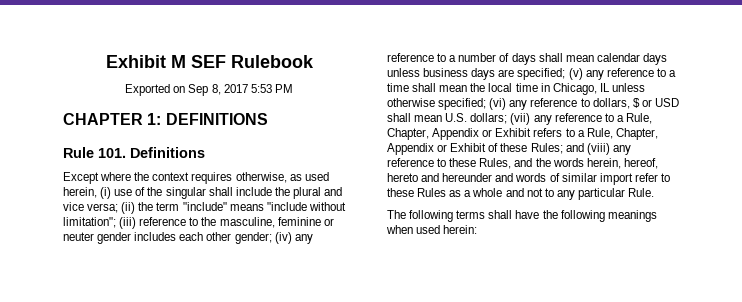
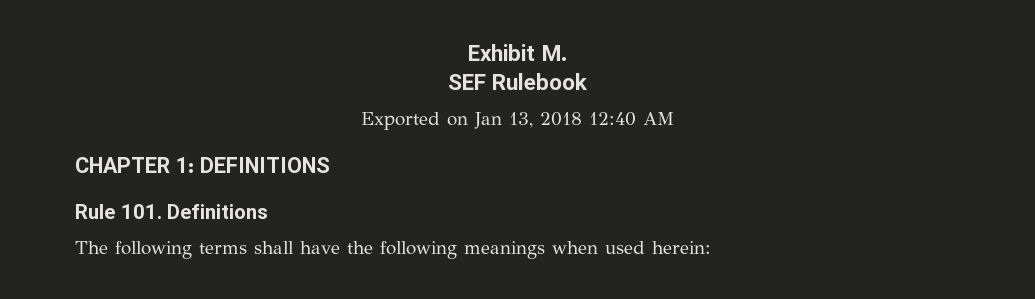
- Exhibit M SEF Rulebook
+ Exhibit M.
+ SEF Rulebook
- Exported on Sep 8, 2017 5:53 PM
+ Exported on Jan 13, 2018 12:40 AM
- Except where the context requires otherwise, as used herein, (i) use of the singular shall include the plural and vice versa; (ii) the term "include" means "include without limitation"; (iii) reference to the masculine, feminine or neuter gender includes each other gender; (iv) any reference to a number of days shall mean calendar days unless business days are specified; (v) any reference to a time shall mean the local time in Chicago, IL unless otherwise specified; (vi) any reference to dollars, $ or USD shall mean U.S. dollars; (vii) any reference to a Rule, Chapter, Appendix or Exhibit refers to a Rule, Chapter, Appendix or Exhibit of these Rules; and (viii) any reference to these Rules, and the words herein, hereof, hereto and hereunder and words of similar import refer to these Rules as a whole and not to any particular Rule.

